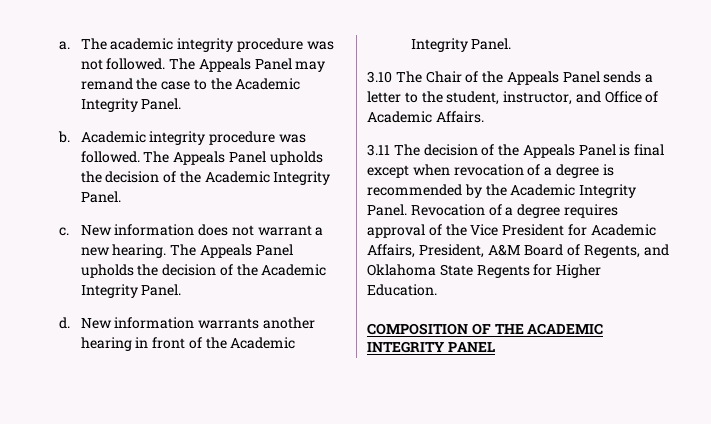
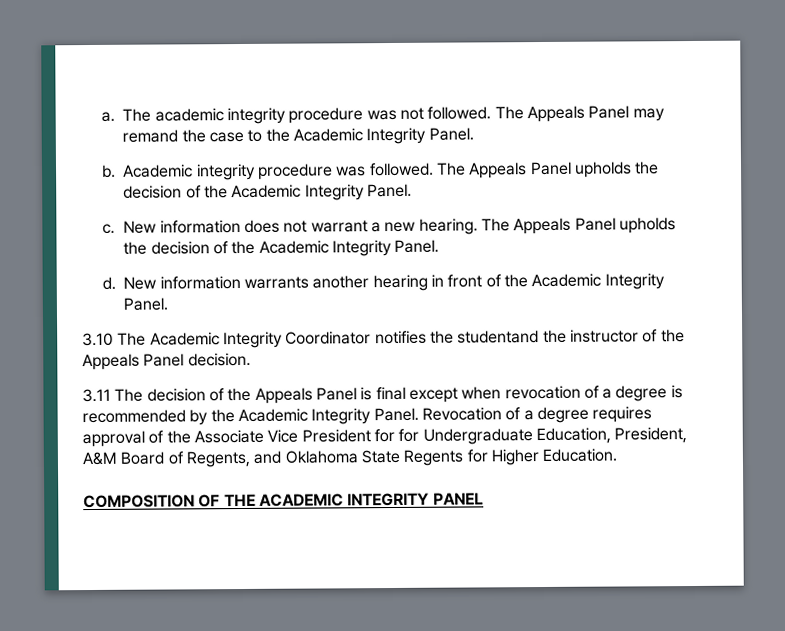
- 3.10 The Chair of the Appeals Panel sends a letter to the student, instructor, and Office of Academic Affairs.
+ 3.10 The Academic Integrity Coordinator notifies the studentand the instructor of the Appeals Panel decision.
- Revocation of a degree requires approval of the Vice President for Academic Affairs, President, A&M Board of Regents, and Oklahoma State Regents for Higher Education.
+ Revocation of a degree requires approval of the Associate Vice President for for Undergraduate Education, President, A&M Board of Regents, and Oklahoma State Regents for Higher Education.

